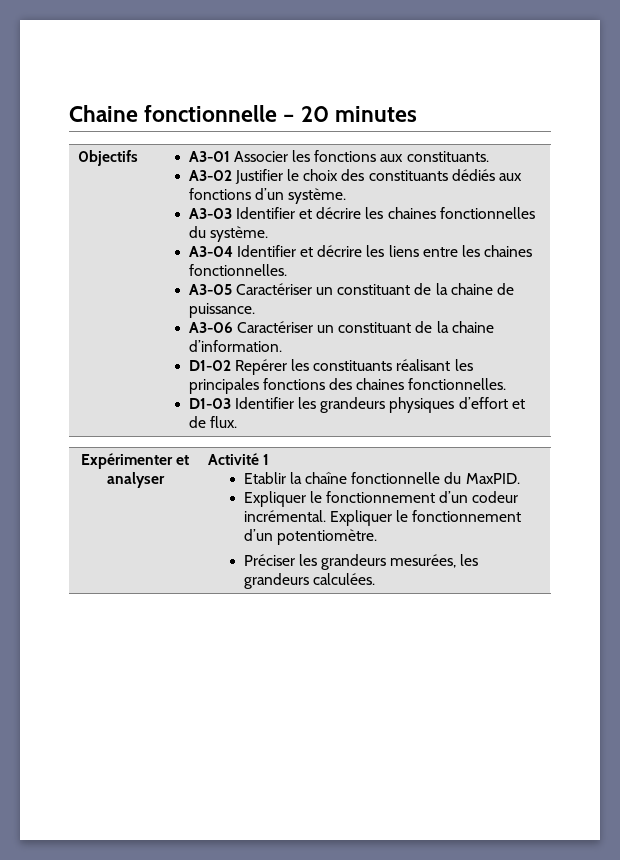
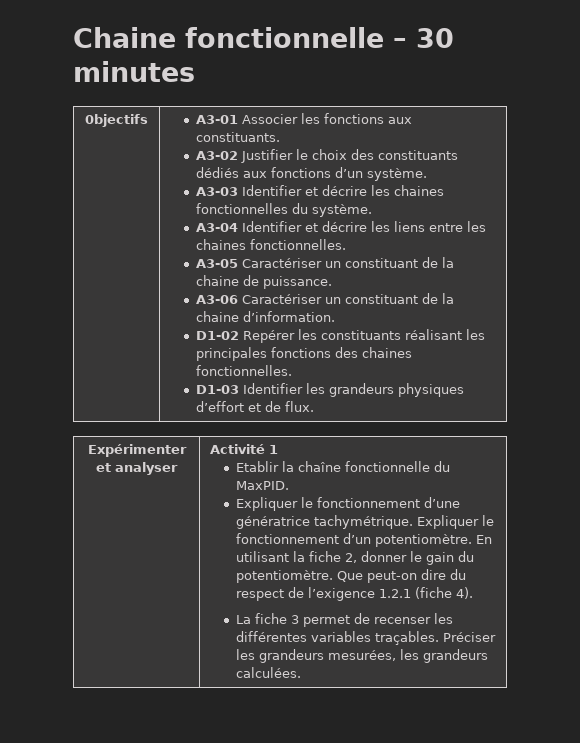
- Chaine fonctionnelle – 20 minutes
+ Chaine fonctionnelle – 30 minutes
- Expliquer le fonctionnement d’un codeur incrémental.
+ Expliquer le fonctionnement d’une génératrice tachymétrique.
- Expliquer le fonctionnement d’un potentiomètre.
- Préciser les grandeurs mesurées, les grandeurs calculées.
+ Expliquer le fonctionnement d’un potentiomètre. En utilisant la fiche 2, donner le gain du potentiomètre. Que peut-on dire du respect de l’exigence 1.2.1 (fiche 4).
+ La fiche 3 permet de recenser les différentes variables traçables. Préciser les grandeurs mesurées, les grandeurs calculées.

